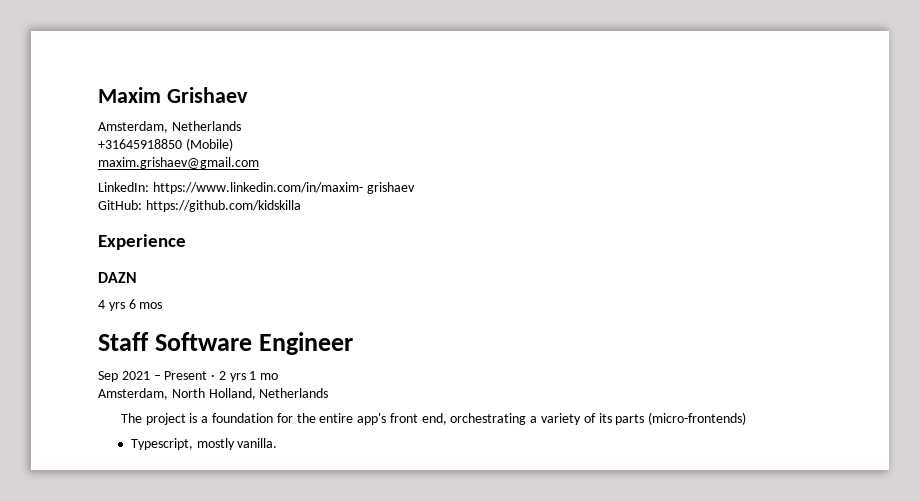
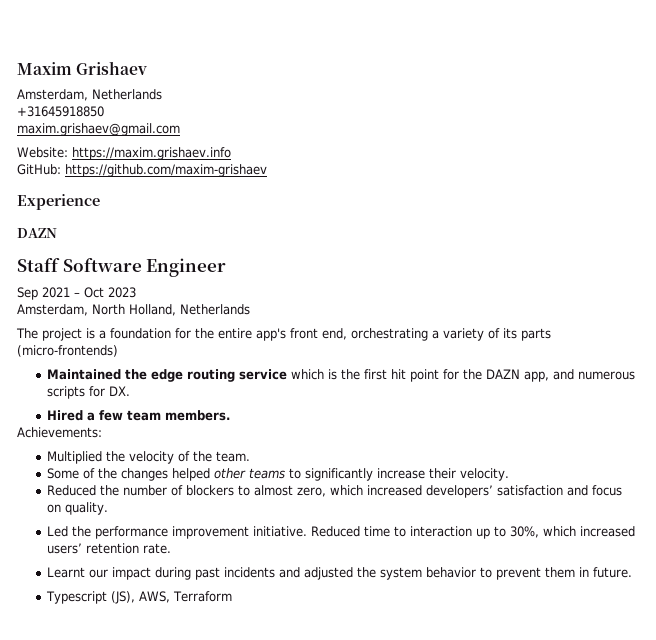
- +31645918850 (Mobile)
+ +31645918850
- LinkedIn: https://www.linkedin.com/in/maxim- grishaev
+ Website: https://maxim.grishaev.info
- GitHub: https://github.com/kidskilla
+ GitHub: https://github.com/maxim-grishaev
- 4 yrs 6 mos
- Sep 2021 – Present · 2 yrs 1 mo
+ Sep 2021 – Oct 2023
- Typescript, mostly vanilla.
+ Maintained the edge routing service which is the first hit point for the DAZN app, and numerous scripts for DX.
+ Hired a few team members.
+ Achievements:
+ Multiplied the velocity of the team.
+ Some of the changes helped other teams to significantly increase their velocity.
+ Reduced the number of blockers to almost zero, which increased developers’ satisfaction and focus on quality.
+ Led the performance improvement initiative. Reduced time to interaction up to 30%, which increased users’ retention rate.
+ Learnt our impact during past incidents and adjusted the system behavior to prevent them in future.
+ Typescript (JS), AWS, Terraform

